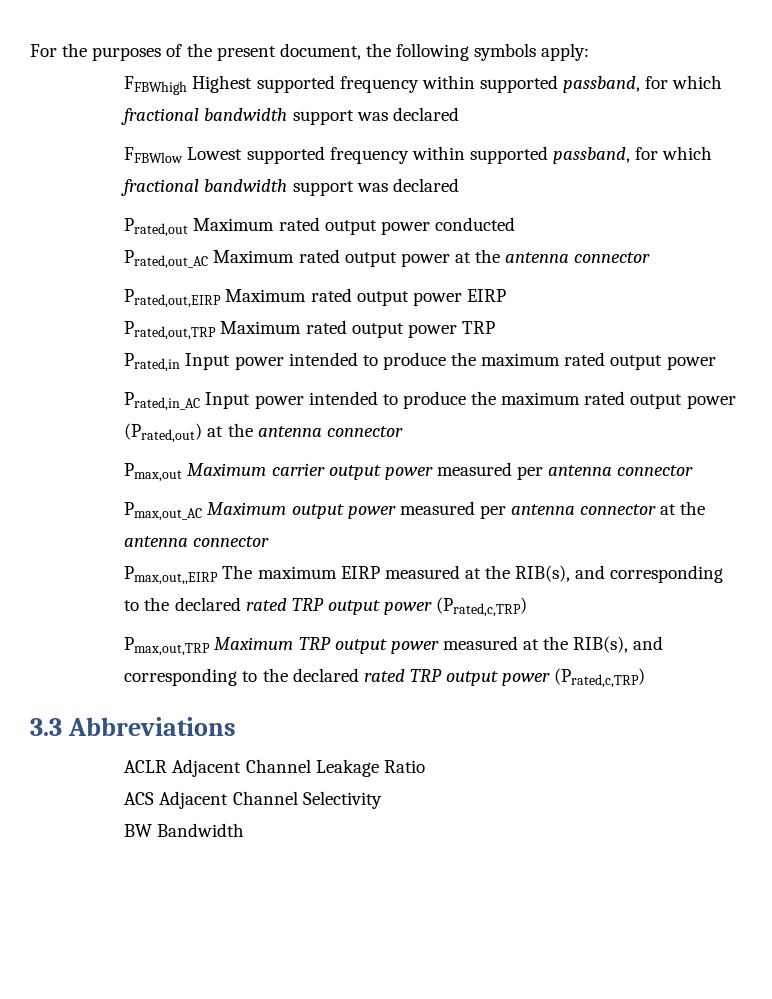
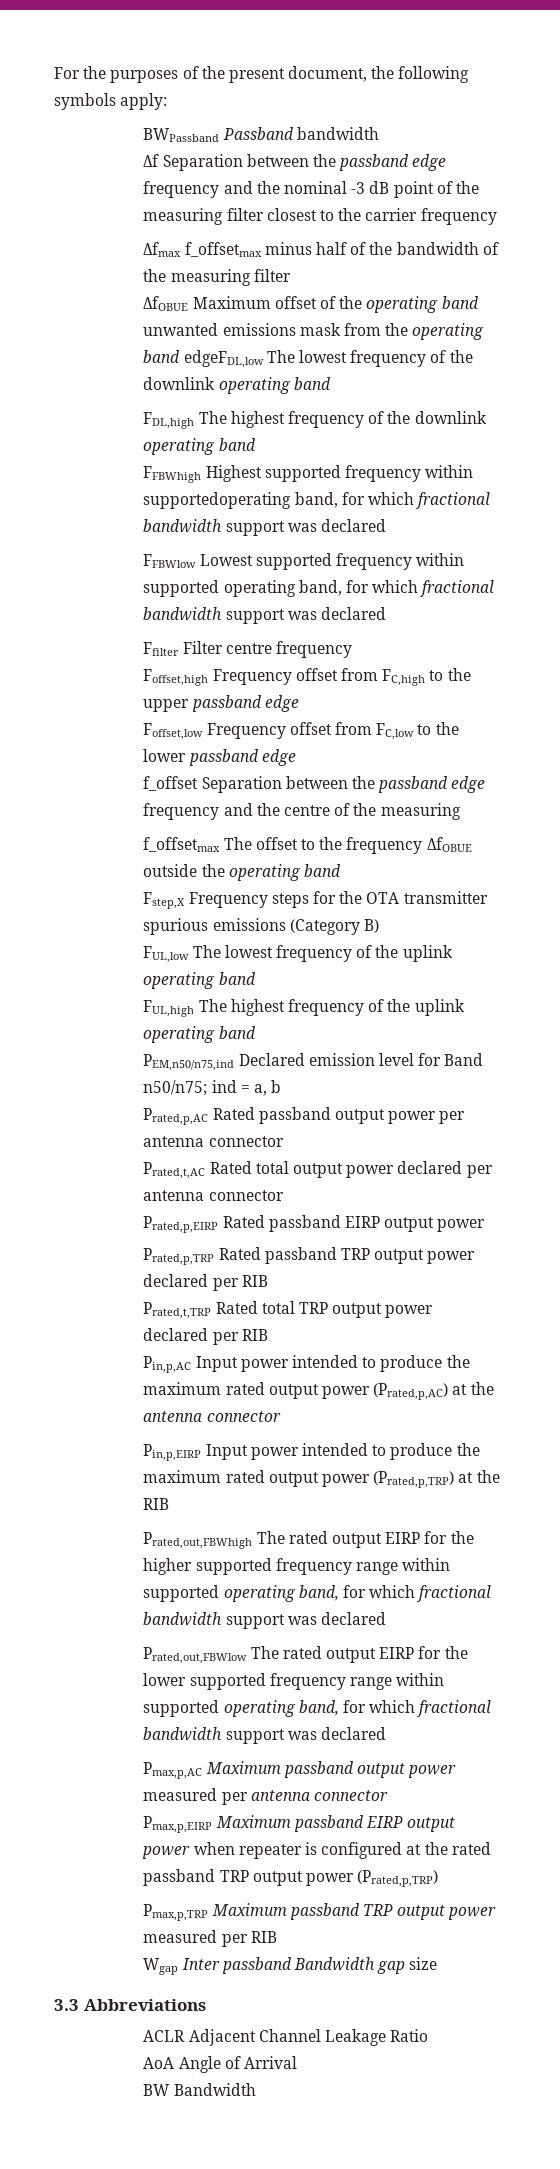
+ BWPassband Passband bandwidth
+ Δf Separation between the passband edge frequency and the nominal -3 dB point of the measuring filter closest to the carrier frequency
+ Δfmax f_offsetmax minus half of the bandwidth of the measuring filter
+ ΔfOBUE Maximum offset of the operating band unwanted emissions mask from the operating band edgeFDL,low The lowest frequency of the downlink operating band
+ FDL,high The highest frequency of the downlink operating band
- FFBWhigh Highest supported frequency within supported passband, for which fractional bandwidth support was declared
+ FFBWhigh Highest supported frequency within supportedoperating band, for which fractional bandwidth support was declared
- FFBWlow Lowest supported frequency within supported passband, for which fractional bandwidth support was declared
- Prated,out Maximum rated output power conducted
- Prated,out_AC Maximum rated output power at the antenna connector
- Prated,out,EIRP Maximum rated output power EIRP
- Prated,out,TRP Maximum rated output power TRP
- Prated,in Input power intended to produce the maximum rated output power
- Prated,in_AC Input power intended to produce the maximum rated output power (Prated,out) at the antenna connector
- Pmax,out Maximum carrier output power measured per antenna connector
+ FFBWlow Lowest supported frequency within supported operating band, for which fractional bandwidth support was declared
+ Ffilter Filter centre frequency
+ Foffset,high Frequency offset from FC,high to the upper passband edge
+ Foffset,low Frequency offset from FC,low to the lower passband edge
+ f_offset Separation between the passband edge frequency and the centre of the measuring
+ f_offsetmax The offset to the frequency ΔfOBUE outside the operating band
+ Fstep,X Frequency steps for the OTA transmitter spurious emissions (Category B)
+ FUL,low The lowest frequency of the uplink operating band
+ FUL,high The highest frequency of the uplink operating band
+ PEM,n50/n75,ind Declared emission level for Band n50/n75; ind = a, b
+ Prated,p,AC Rated passband output power per antenna connector
+ Prated,t,AC Rated total output power declared per antenna connector
+ Prated,p,EIRP Rated passband EIRP output power
+ Prated,p,TRP Rated passband TRP output power declared per RIB
+ Prated,t,TRP Rated total TRP output power declared per RIB
+ Pin,p,AC Input power intended to produce the maximum rated output power (Prated,p,AC) at the antenna connector
+ Pin,p,EIRP Input power intended to produce the maximum rated output power (Prated,p,TRP) at the RIB
+ Prated,out,FBWhigh The rated output EIRP for the higher supported frequency range within supported operating band, for which fractional bandwidth support was declared
+ Prated,out,FBWlow The rated output EIRP for the lower supported frequency range within supported operating band, for which fractional bandwidth support was declared
+ Pmax,p,AC Maximum passband output power measured per antenna connector
- Pmax,out_AC Maximum output power measured per antenna connector at the antenna connector
- Pmax,out,,EIRP The maximum EIRP measured at the RIB(s), and corresponding to the declared rated TRP output power (Prated,c,TRP)
- Pmax,out,TRP Maximum TRP output power measured at the RIB(s), and corresponding to the declared rated TRP output power (Prated,c,TRP)
+ Pmax,p,EIRP Maximum passband EIRP output power when repeater is configured at the rated passband TRP output power (Prated,p,TRP)
+ Pmax,p,TRP Maximum passband TRP output power measured per RIB
+ Wgap Inter passband Bandwidth gap size
- ACS Adjacent Channel Selectivity
+ AoA Angle of Arrival

